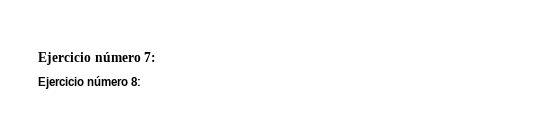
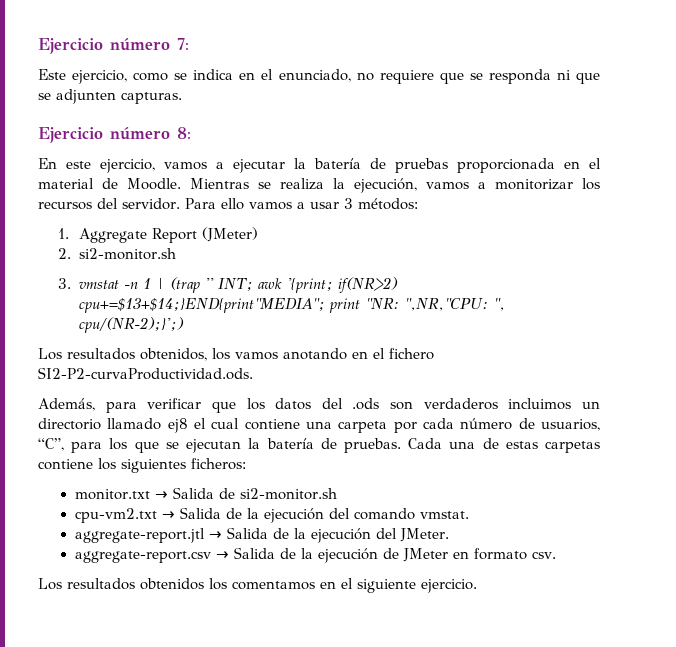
+ Este ejercicio, como se indica en el enunciado, no requiere que se responda ni que se adjunten capturas.
  Ejercicio número 8:
+ En este ejercicio, vamos a ejecutar la batería de pruebas proporcionada en el material de Moodle. Mientras se realiza la ejecución, vamos a monitorizar los recursos del servidor. Para ello vamos a usar 3 métodos:
+ 1. Aggregate Report (JMeter)
+ 2. si2-monitor.sh
+ 3. vmstat -n 1 | (trap '' INT; awk '{print; if(NR>2) cpu+=$13+$14;}END{print"MEDIA"; print "NR: ",NR,"CPU: ", cpu/(NR-2);}';)
+ Los resultados obtenidos, los vamos anotando en el fichero SI2-P2-curvaProductividad.ods.
+ Además, para verificar que los datos del .ods son verdaderos incluimos un directorio llamado ej8 el cual contiene una carpeta por cada número de usuarios, “C”, para los que se ejecutan la batería de pruebas. Cada una de estas carpetas contiene los siguientes ficheros:
+ monitor.txt → Salida de si2-monitor.sh
+ cpu-vm2.txt → Salida de la ejecución del comando vmstat.
+ aggregate-report.jtl → Salida de la ejecución del JMeter.
+ aggregate-report.csv → Salida de la ejecución de JMeter en formato csv.
+ Los resultados obtenidos los comentamos en el siguiente ejercicio.

